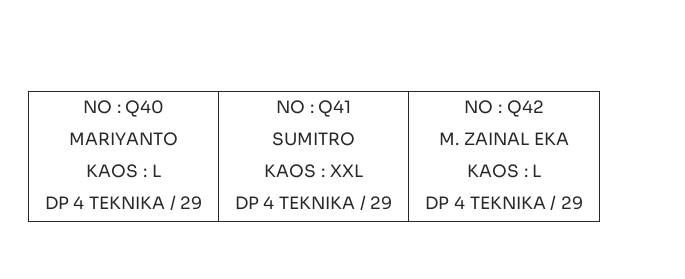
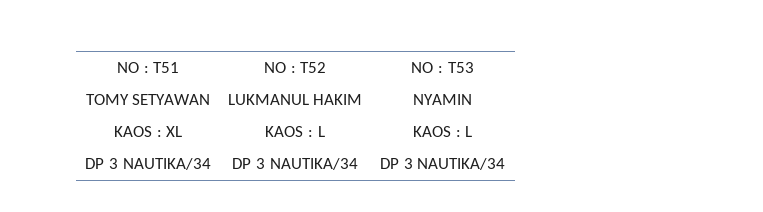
- NO : Q40
- MARIYANTO
+ NO : T51
+ TOMY SETYAWAN
+ KAOS : XL
+ DP 3 NAUTIKA/34 | NO : T52
+ LUKMANUL HAKIM
  KAOS : L
- DP 4 TEKNIKA / 29 | NO : Q41
- SUMITRO
- KAOS : XXL
- DP 4 TEKNIKA / 29 | NO : Q42
- M. ZAINAL EKA
+ DP 3 NAUTIKA/34 | NO : T53
+ NYAMIN
  KAOS : L
- DP 4 TEKNIKA / 29
+ DP 3 NAUTIKA/34

